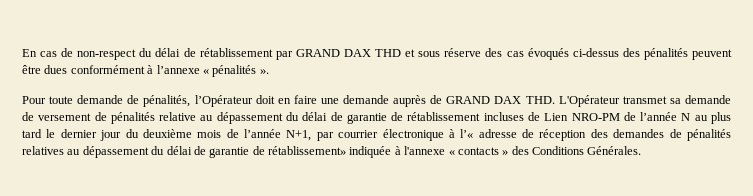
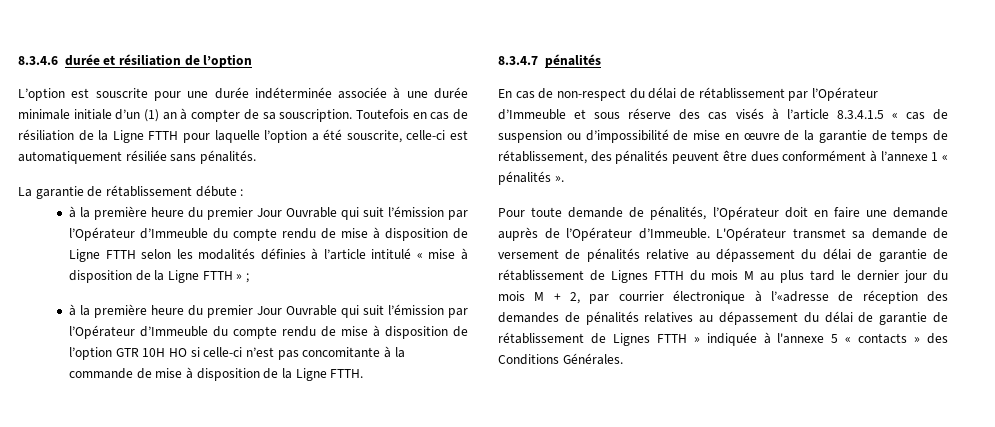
+ 8.3.4.6 durée et résiliation de l’option
+ L’option est souscrite pour une durée indéterminée associée à une durée minimale initiale d’un (1) an à compter de sa souscription. Toutefois en cas de résiliation de la Ligne FTTH pour laquelle l’option a été souscrite, celle-ci est automatiquement résiliée sans pénalités.
+ La garantie de rétablissement débute :
+ à la première heure du premier Jour Ouvrable qui suit l’émission par l’Opérateur d’Immeuble du compte rendu de mise à disposition de Ligne FTTH selon les modalités définies à l’article intitulé « mise à disposition de la Ligne FTTH » ;
+ à la première heure du premier Jour Ouvrable qui suit l’émission par l’Opérateur d’Immeuble du compte rendu de mise à disposition de l’option GTR 10H HO si celle-ci n’est pas concomitante à la commande de mise à disposition de la Ligne FTTH.
+ 8.3.4.7 pénalités
- En cas de non-respect du délai de rétablissement par GRAND DAX THD et sous réserve des cas évoqués ci-dessus des pénalités peuvent être dues conformément à l’annexe « pénalités ».
+ En cas de non-respect du délai de rétablissement par l’Opérateur d’Immeuble et sous réserve des cas visés à l’article 8.3.4.1.5 « cas de suspension ou d’impossibilité de mise en œuvre de la garantie de temps de rétablissement, des pénalités peuvent être dues conformément à l’annexe 1 « pénalités ».
- Pour toute demande de pénalités, l’Opérateur doit en faire une demande auprès de GRAND DAX THD. L'Opérateur transmet sa demande de versement de pénalités relative au dépassement du délai de garantie de rétablissement incluses de Lien NRO-PM de l’année N au plus tard le dernier jour du deuxième mois de l’année N+1, par courrier électronique à l’« adresse de réception des demandes de pénalités relatives au dépassement du délai de garantie de rétablissement» indiquée à l'annexe « contacts » des Conditions Générales.
+ Pour toute demande de pénalités, l’Opérateur doit en faire une demande auprès de l’Opérateur d’Immeuble. L'Opérateur transmet sa demande de versement de pénalités relative au dépassement du délai de garantie de rétablissement de Lignes FTTH du mois M au plus tard le dernier jour du mois M + 2, par courrier électronique à l’«adresse de réception des demandes de pénalités relatives au dépassement du délai de garantie de rétablissement de Lignes FTTH » indiquée à l'annexe 5 « contacts » des Conditions Générales.

